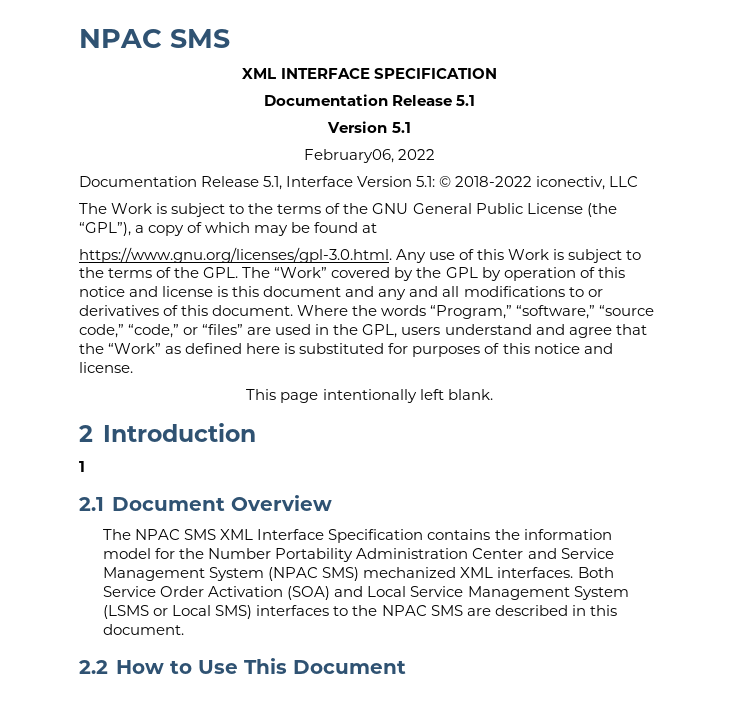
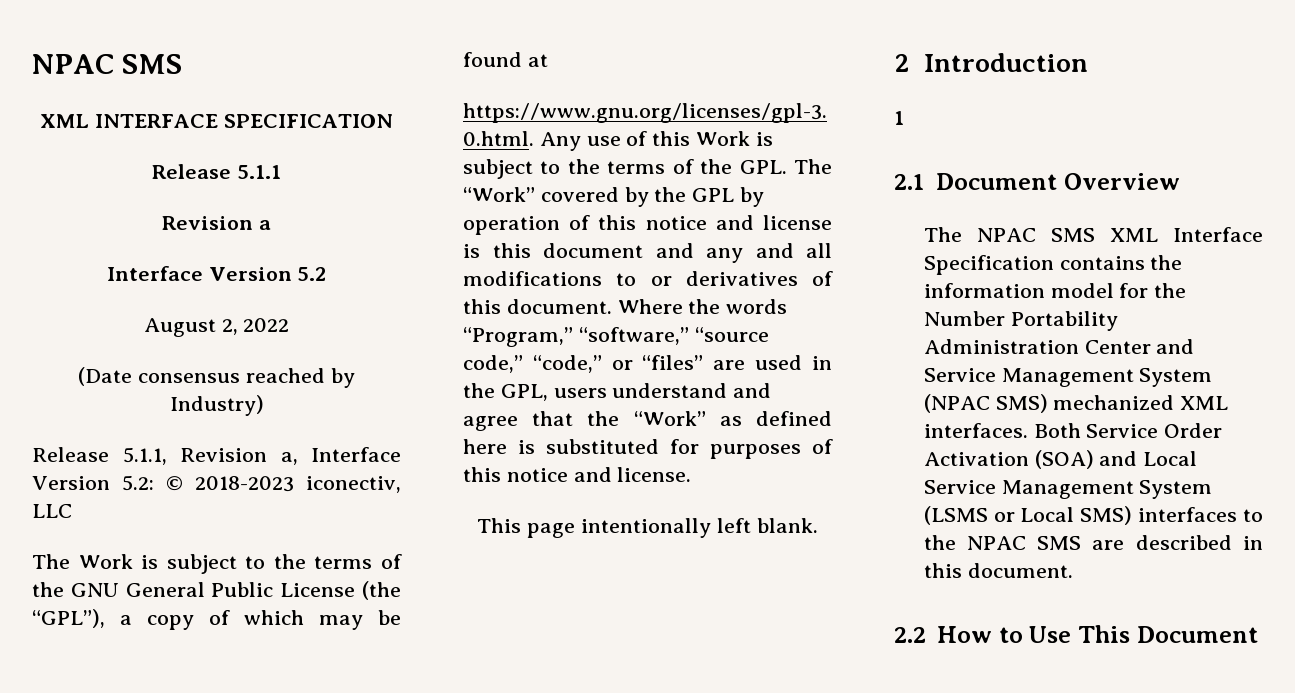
- Documentation Release 5.1
- Version 5.1
- February06, 2022
- Documentation Release 5.1, Interface Version 5.1: © 2018-2022 iconectiv, LLC
+ Release 5.1.1
+ Revision a
+ Interface Version 5.2
+ August 2, 2022
+ (Date consensus reached by Industry)
+ Release 5.1.1, Revision a, Interface Version 5.2: © 2018-2023 iconectiv, LLC

